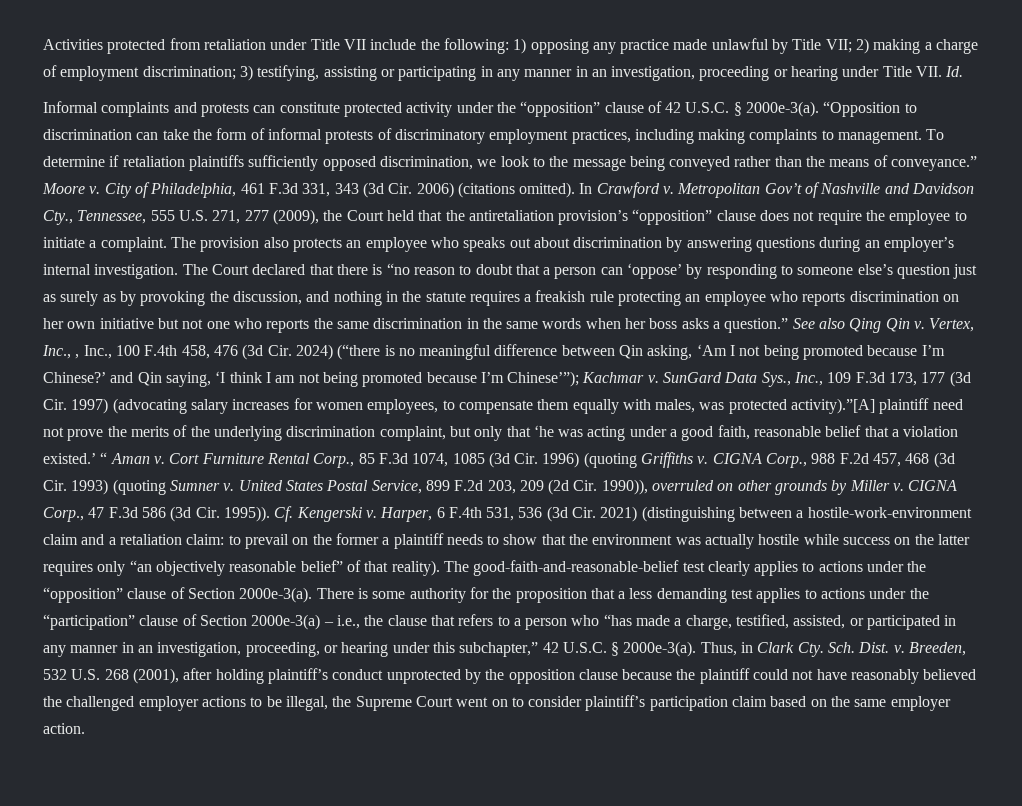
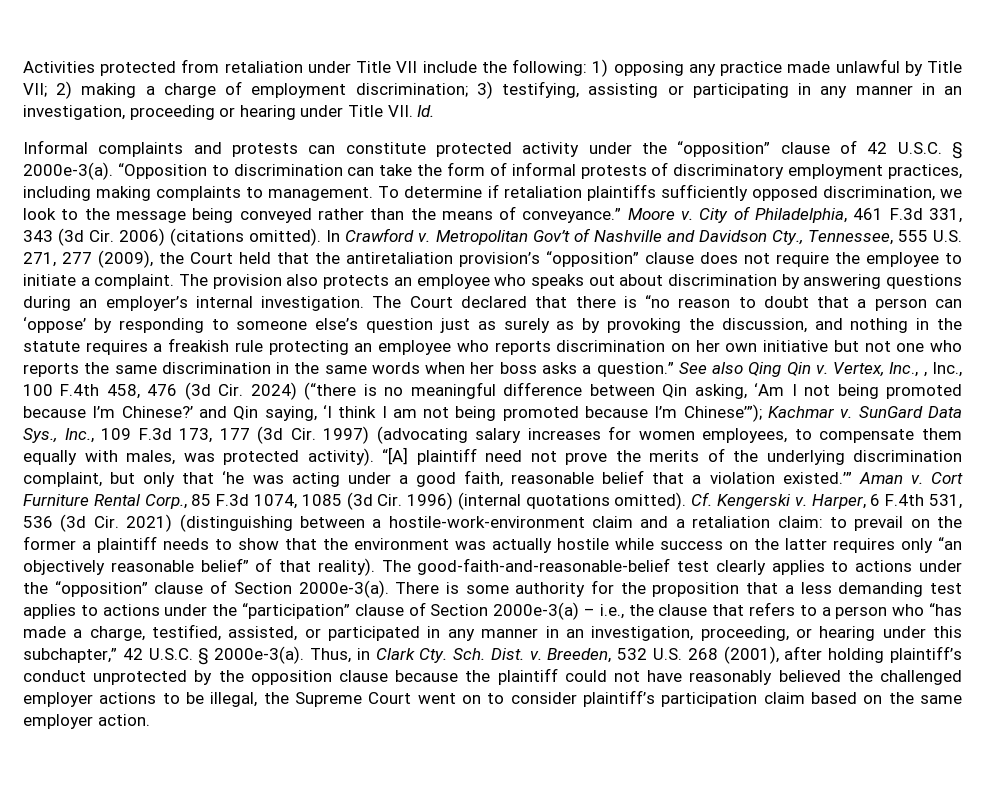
- SunGard Data Sys., Inc., 109 F.3d 173, 177 (3d Cir. 1997) (advocating salary increases for women employees, to compensate them equally with males, was protected activity).”[A] plaintiff need not prove the merits of the underlying discrimination complaint, but only that ‘he was acting under a good faith, reasonable belief that a violation existed.’ “ Aman v.
+ SunGard Data Sys., Inc., 109 F.3d 173, 177 (3d Cir. 1997) (advocating salary increases for women employees, to compensate them equally with males, was protected activity). “[A] plaintiff need not prove the merits of the underlying discrimination complaint, but only that ‘he was acting under a good faith, reasonable belief that a violation existed.’” Aman v.
- Cort Furniture Rental Corp., 85 F.3d 1074, 1085 (3d Cir. 1996) (quoting Griffiths v. CIGNA Corp., 988 F.2d 457, 468 (3d Cir. 1993) (quoting Sumner v. United States Postal Service, 899 F.2d 203, 209 (2d Cir. 1990)), overruled on other grounds by Miller v. CIGNA Corp., 47 F.3d 586 (3d Cir. 1995)).
+ Cort Furniture Rental Corp., 85 F.3d 1074, 1085 (3d Cir. 1996) (internal quotations omitted).

